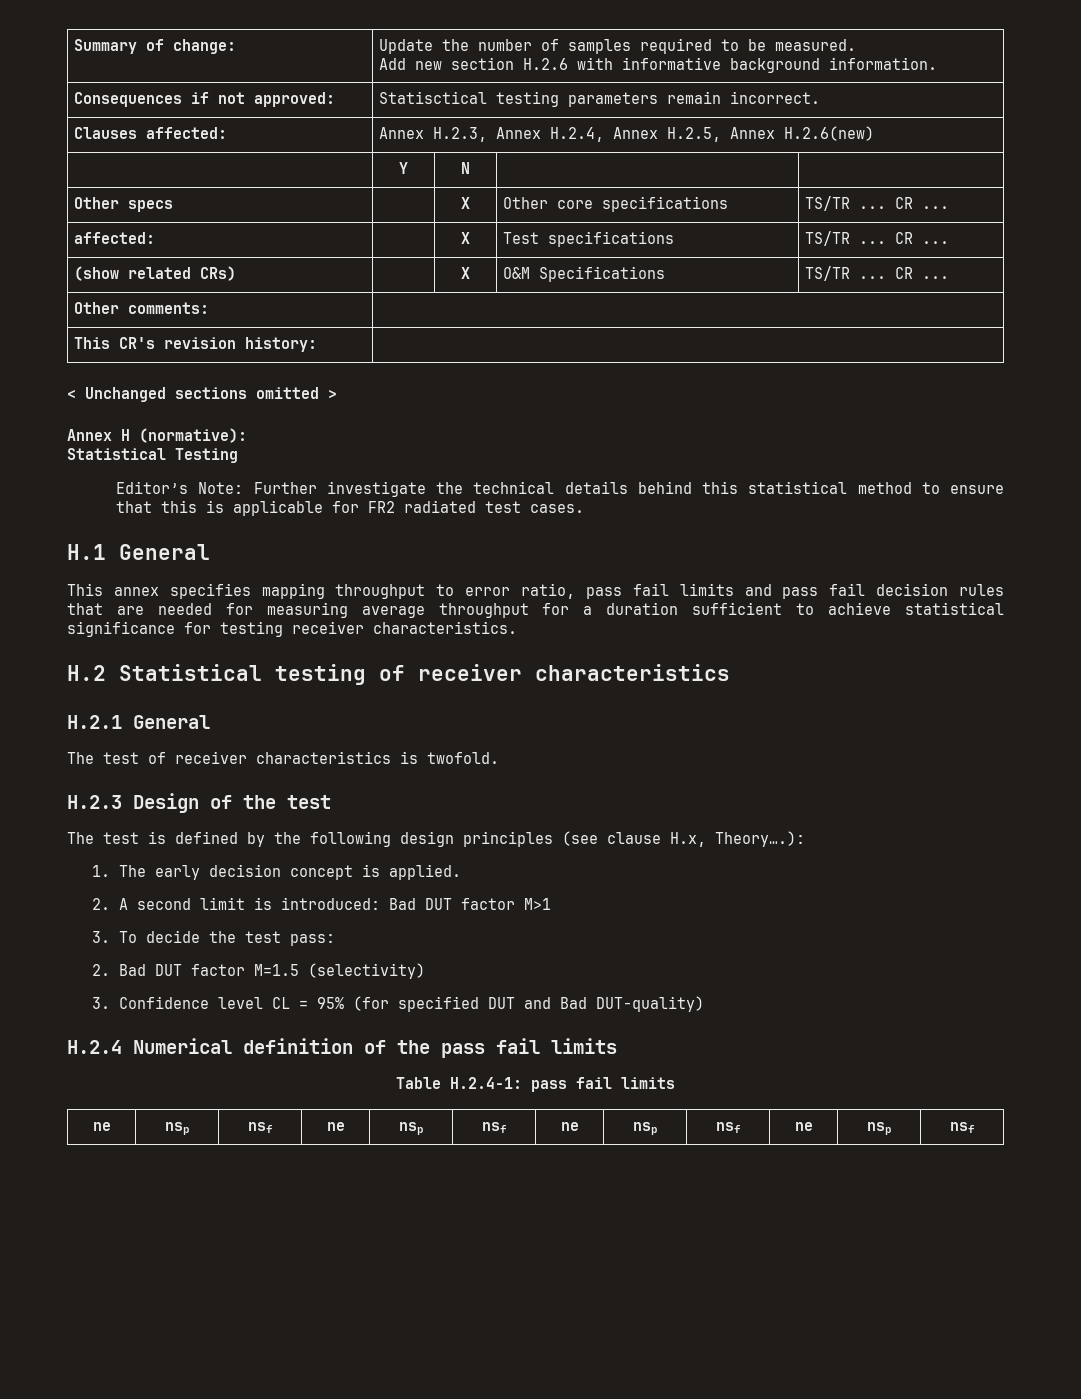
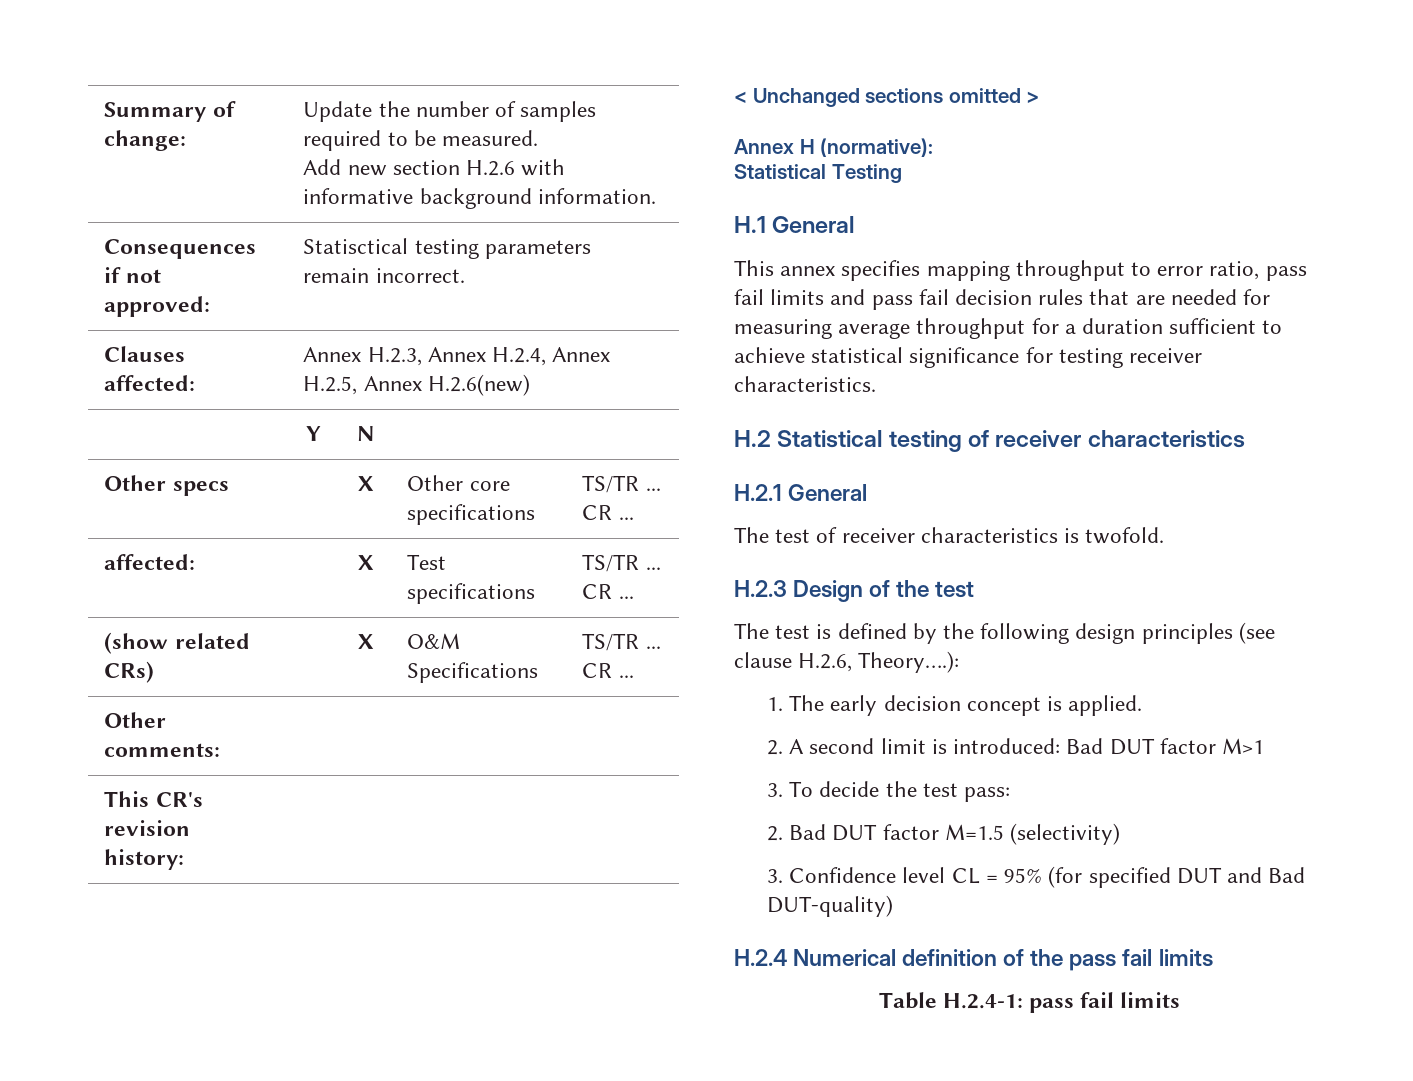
- Editor’s Note: Further investigate the technical details behind this statistical method to ensure that this is applicable for FR2 radiated test cases.
- The test is defined by the following design principles (see clause H.x, Theory….):
+ The test is defined by the following design principles (see clause H.2.6, Theory….):
- ne | nsp | nsf | ne | nsp | nsf | ne | nsp | nsf | ne | nsp | nsf

